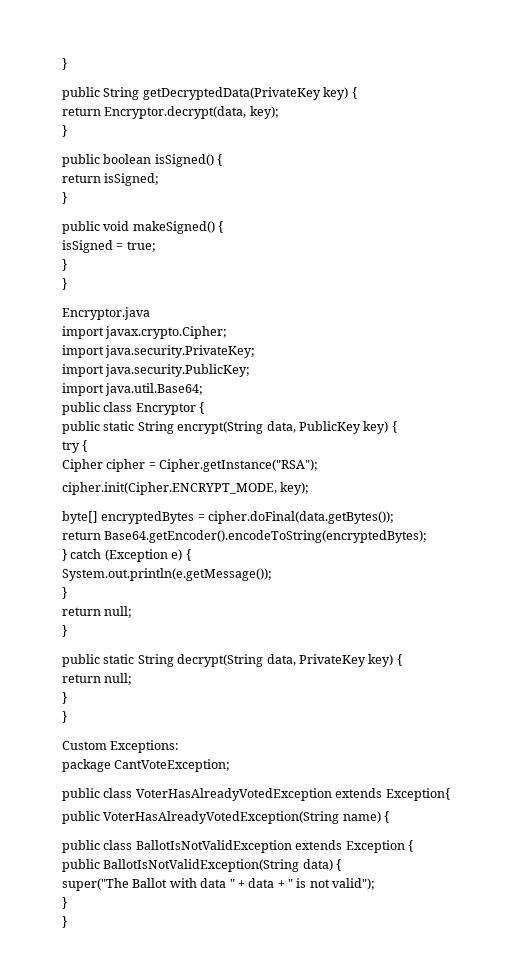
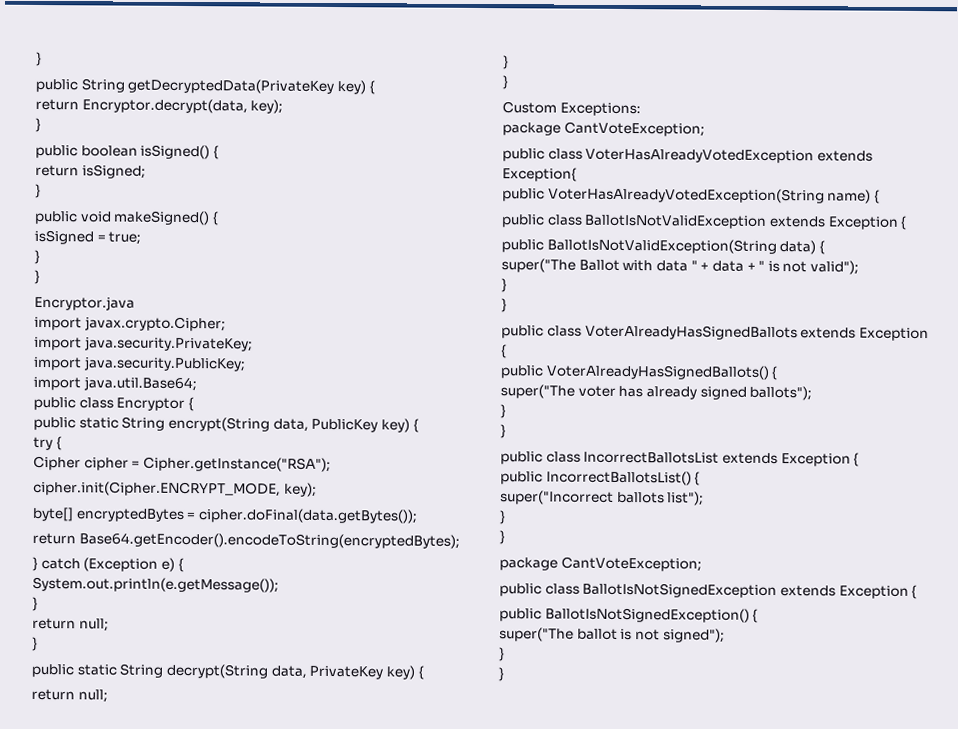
+ public class VoterAlreadyHasSignedBallots extends Exception {
+ public VoterAlreadyHasSignedBallots() {
+ super("The voter has already signed ballots");
+ }
+ }
+ public class IncorrectBallotsList extends Exception {
+ public IncorrectBallotsList() {
+ super("Incorrect ballots list");
+ }
+ }
+ package CantVoteException;
+ public class BallotIsNotSignedException extends Exception {
+ public BallotIsNotSignedException() {
+ super("The ballot is not signed");
+ }
+ }

